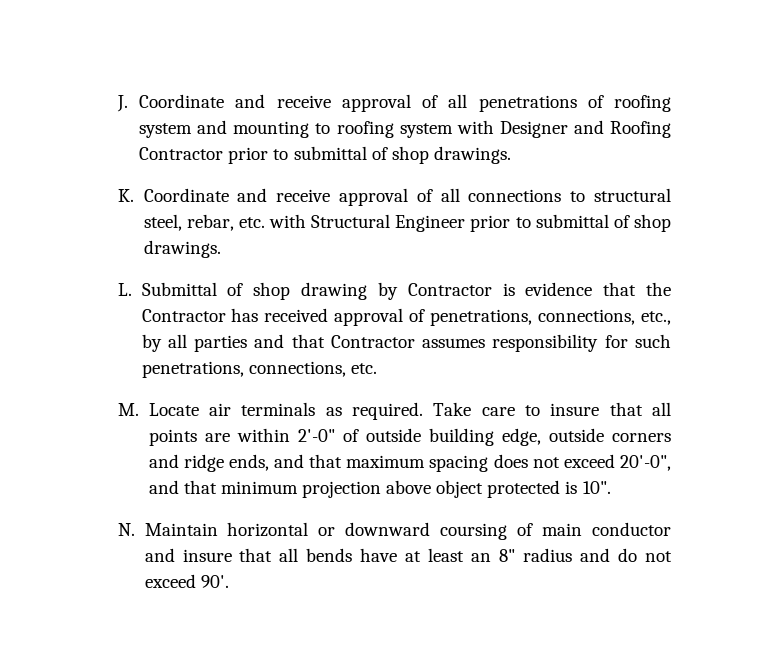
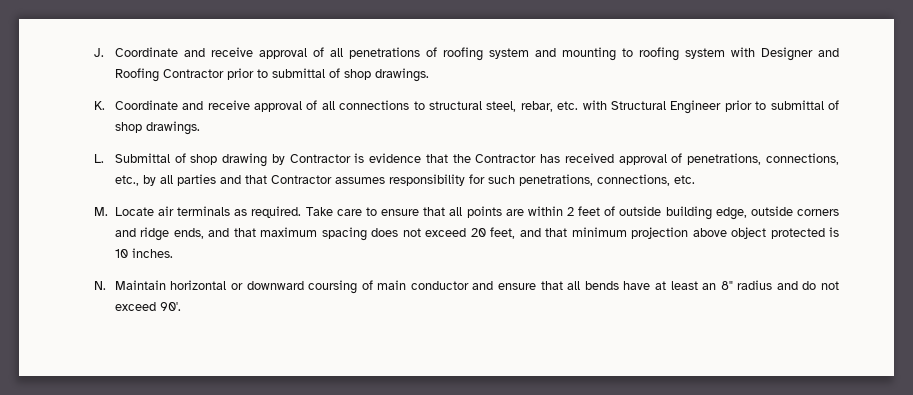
- Take care to insure that all points are within 2'-0" of outside building edge, outside corners and ridge ends, and that maximum spacing does not exceed 20'-0", and that minimum projection above object protected is 10".
+ Take care to ensure that all points are within 2 feet of outside building edge, outside corners and ridge ends, and that maximum spacing does not exceed 20 feet, and that minimum projection above object protected is 10 inches.
- N. Maintain horizontal or downward coursing of main conductor and insure that all bends have at least an 8" radius and do not exceed 90'.
+ N. Maintain horizontal or downward coursing of main conductor and ensure that all bends have at least an 8" radius and do not exceed 90'.

